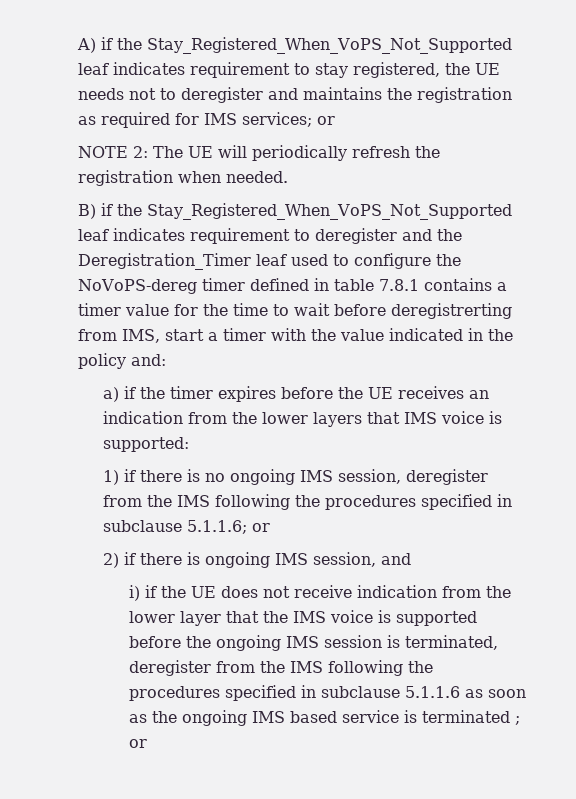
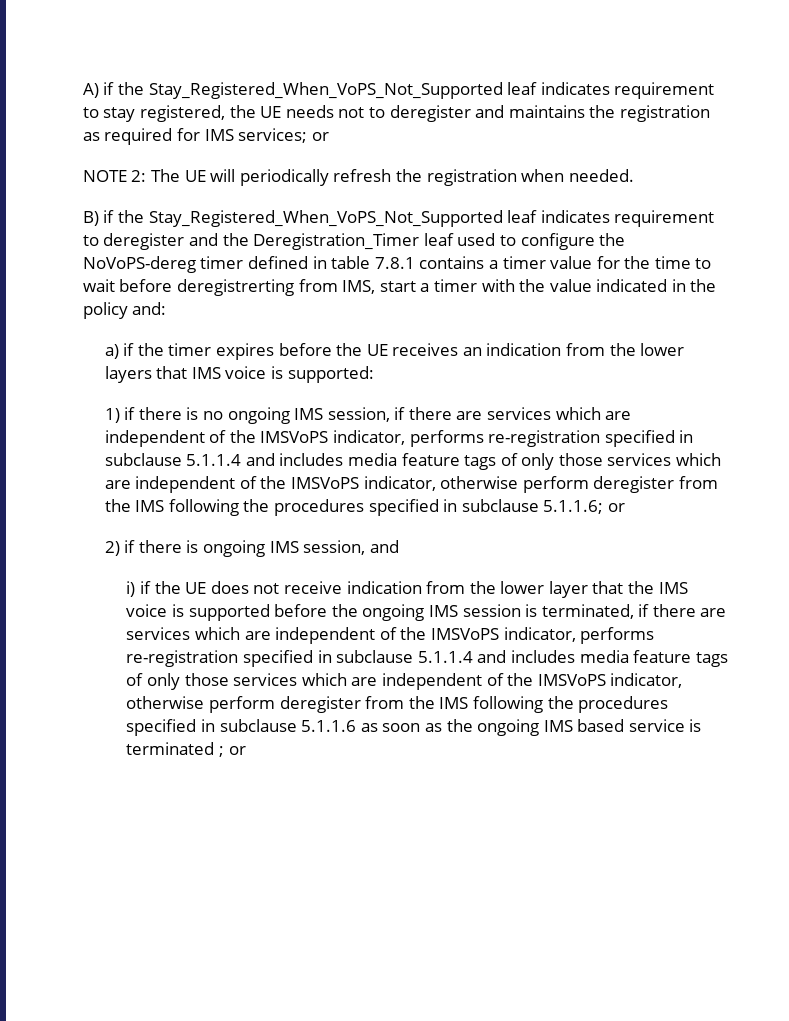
- 1) if there is no ongoing IMS session, deregister from the IMS following the procedures specified in subclause 5.1.1.6; or
+ 1) if there is no ongoing IMS session, if there are services which are independent of the IMSVoPS indicator, performs re-registration specified in subclause 5.1.1.4 and includes media feature tags of only those services which are independent of the IMSVoPS indicator, otherwise perform deregister from the IMS following the procedures specified in subclause 5.1.1.6; or
- i) if the UE does not receive indication from the lower layer that the IMS voice is supported before the ongoing IMS session is terminated, deregister from the IMS following the procedures specified in subclause 5.1.1.6 as soon as the ongoing IMS based service is terminated ; or
+ i) if the UE does not receive indication from the lower layer that the IMS voice is supported before the ongoing IMS session is terminated, if there are services which are independent of the IMSVoPS indicator, performs re-registration specified in subclause 5.1.1.4 and includes media feature tags of only those services which are independent of the IMSVoPS indicator, otherwise perform deregister from the IMS following the procedures specified in subclause 5.1.1.6 as soon as the ongoing IMS based service is terminated ; or

